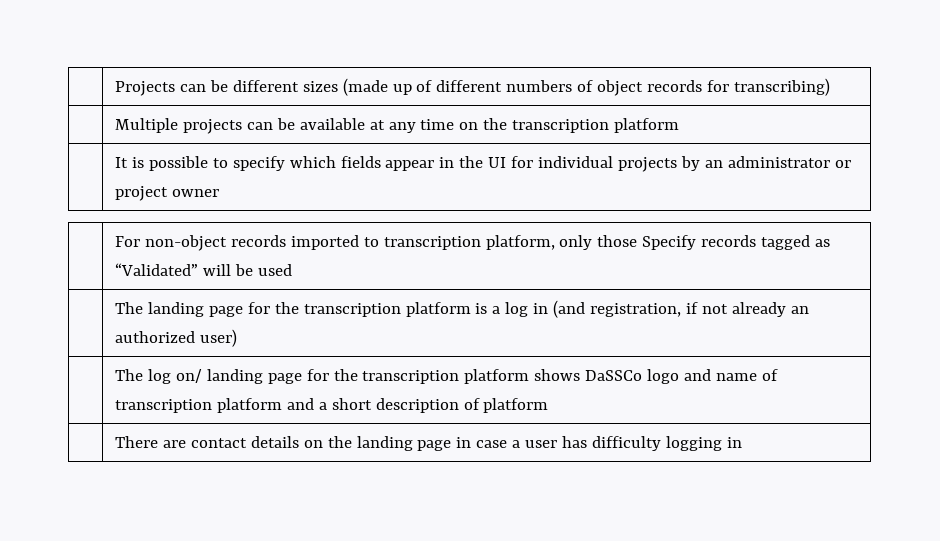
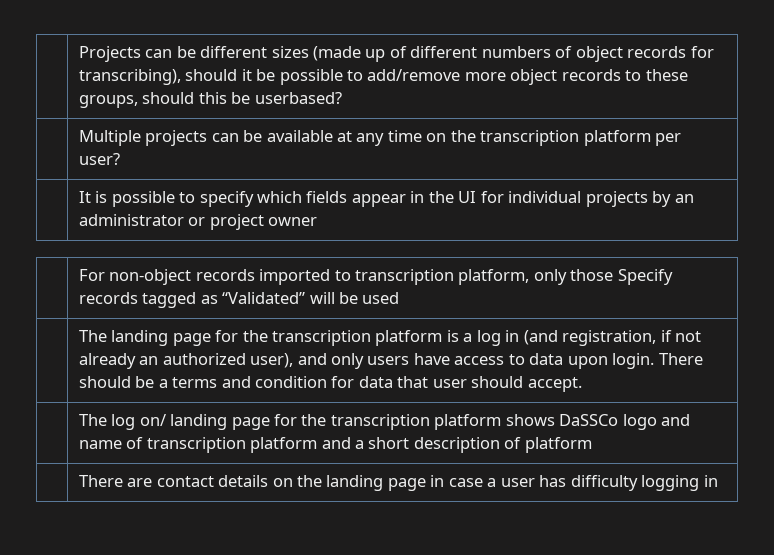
- | Projects can be different sizes (made up of different numbers of object records for transcribing)
+ | Projects can be different sizes (made up of different numbers of object records for transcribing), should it be possible to add/remove more object records to these groups, should this be userbased?
- | Multiple projects can be available at any time on the transcription platform
+ | Multiple projects can be available at any time on the transcription platform per user?
- The landing page for the transcription platform is a log in (and registration, if not already an authorized user)
+ The landing page for the transcription platform is a log in (and registration, if not already an authorized user), and only users have access to data upon login. There should be a terms and condition for data that user should accept.

